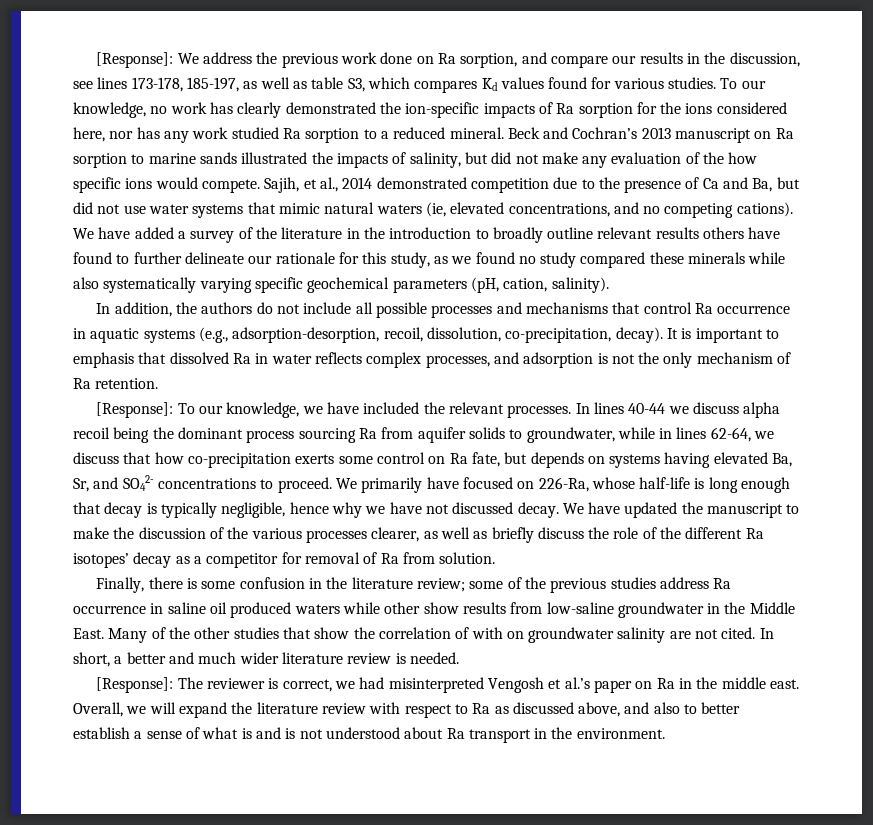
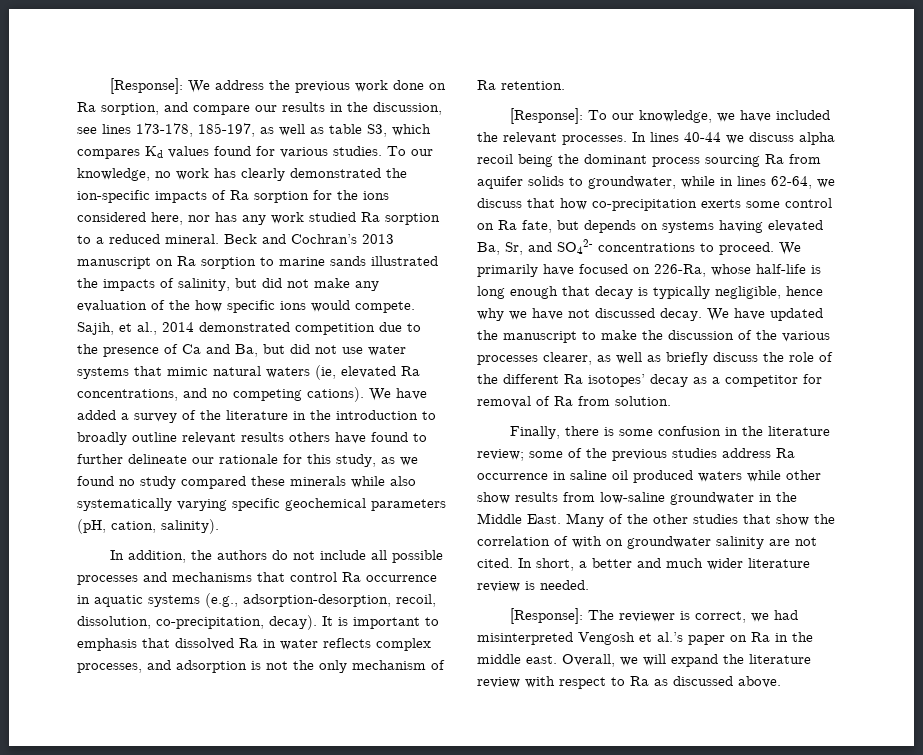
- Sajih, et al., 2014 demonstrated competition due to the presence of Ca and Ba, but did not use water systems that mimic natural waters (ie, elevated concentrations, and no competing cations).
+ Sajih, et al., 2014 demonstrated competition due to the presence of Ca and Ba, but did not use water systems that mimic natural waters (ie, elevated Ra concentrations, and no competing cations).
- Overall, we will expand the literature review with respect to Ra as discussed above, and also to better establish a sense of what is and is not understood about Ra transport in the environment.
+ Overall, we will expand the literature review with respect to Ra as discussed above.

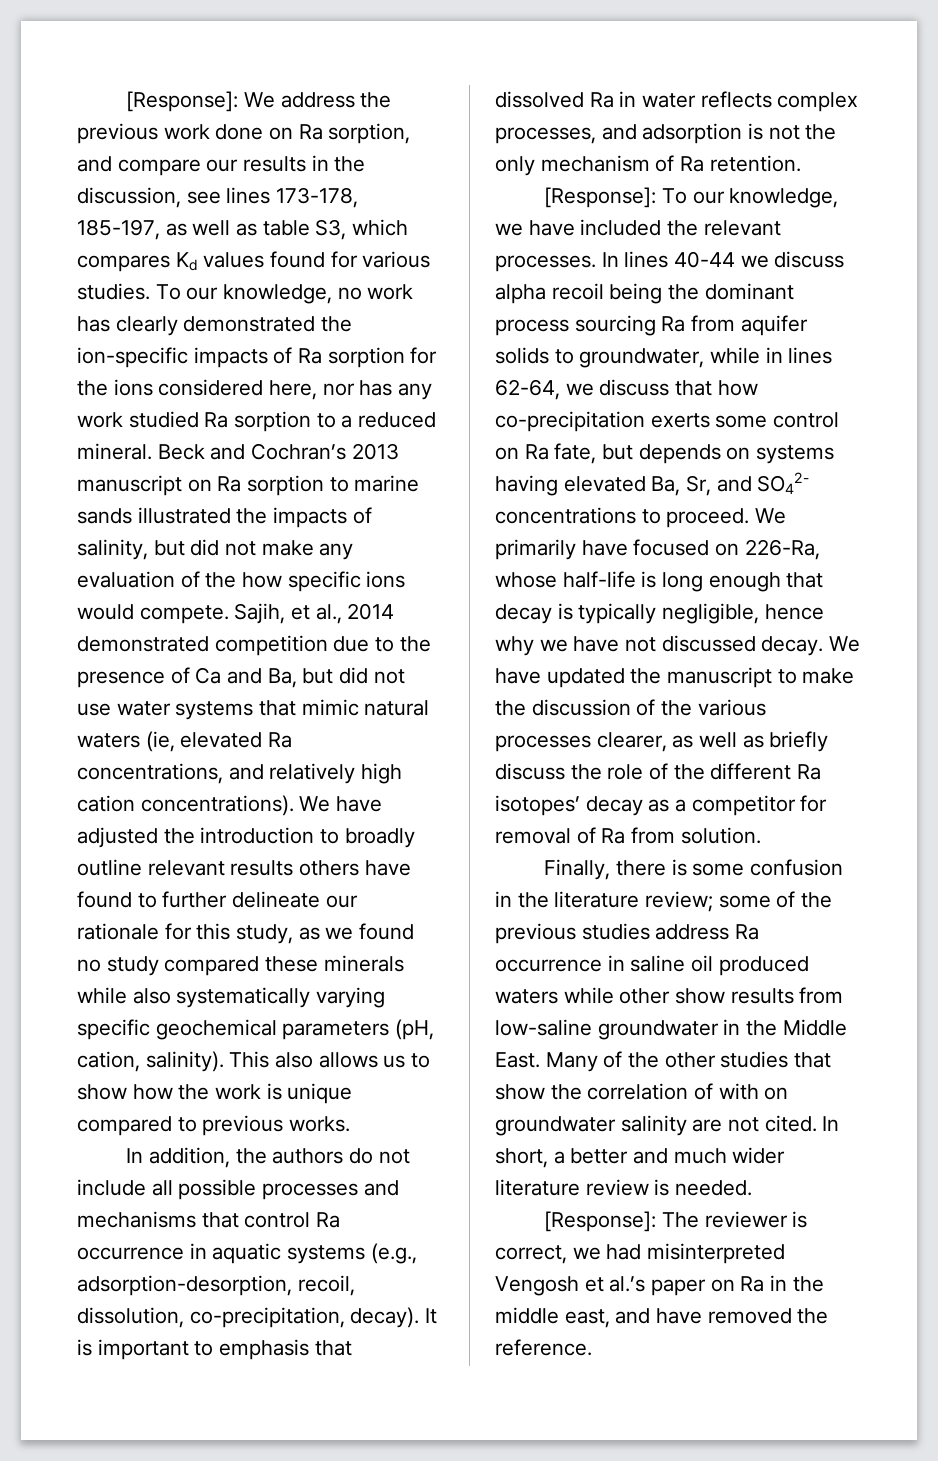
- Sajih, et al., 2014 demonstrated competition due to the presence of Ca and Ba, but did not use water systems that mimic natural waters (ie, elevated Ra concentrations, and no competing cations). We have added a survey of the literature in the introduction to broadly outline relevant results others have found to further delineate our rationale for this study, as we found no study compared these minerals while also systematically varying specific geochemical parameters (pH, cation, salinity).
+ Sajih, et al., 2014 demonstrated competition due to the presence of Ca and Ba, but did not use water systems that mimic natural waters (ie, elevated Ra concentrations, and relatively high cation concentrations). We have adjusted the introduction to broadly outline relevant results others have found to further delineate our rationale for this study, as we found no study compared these minerals while also systematically varying specific geochemical parameters (pH, cation, salinity). This also allows us to show how the work is unique compared to previous works.
- [Response]: The reviewer is correct, we had misinterpreted Vengosh et al.’s paper on Ra in the middle east. Overall, we will expand the literature review with respect to Ra as discussed above.
+ [Response]: The reviewer is correct, we had misinterpreted Vengosh et al.’s paper on Ra in the middle east, and have removed the reference.

